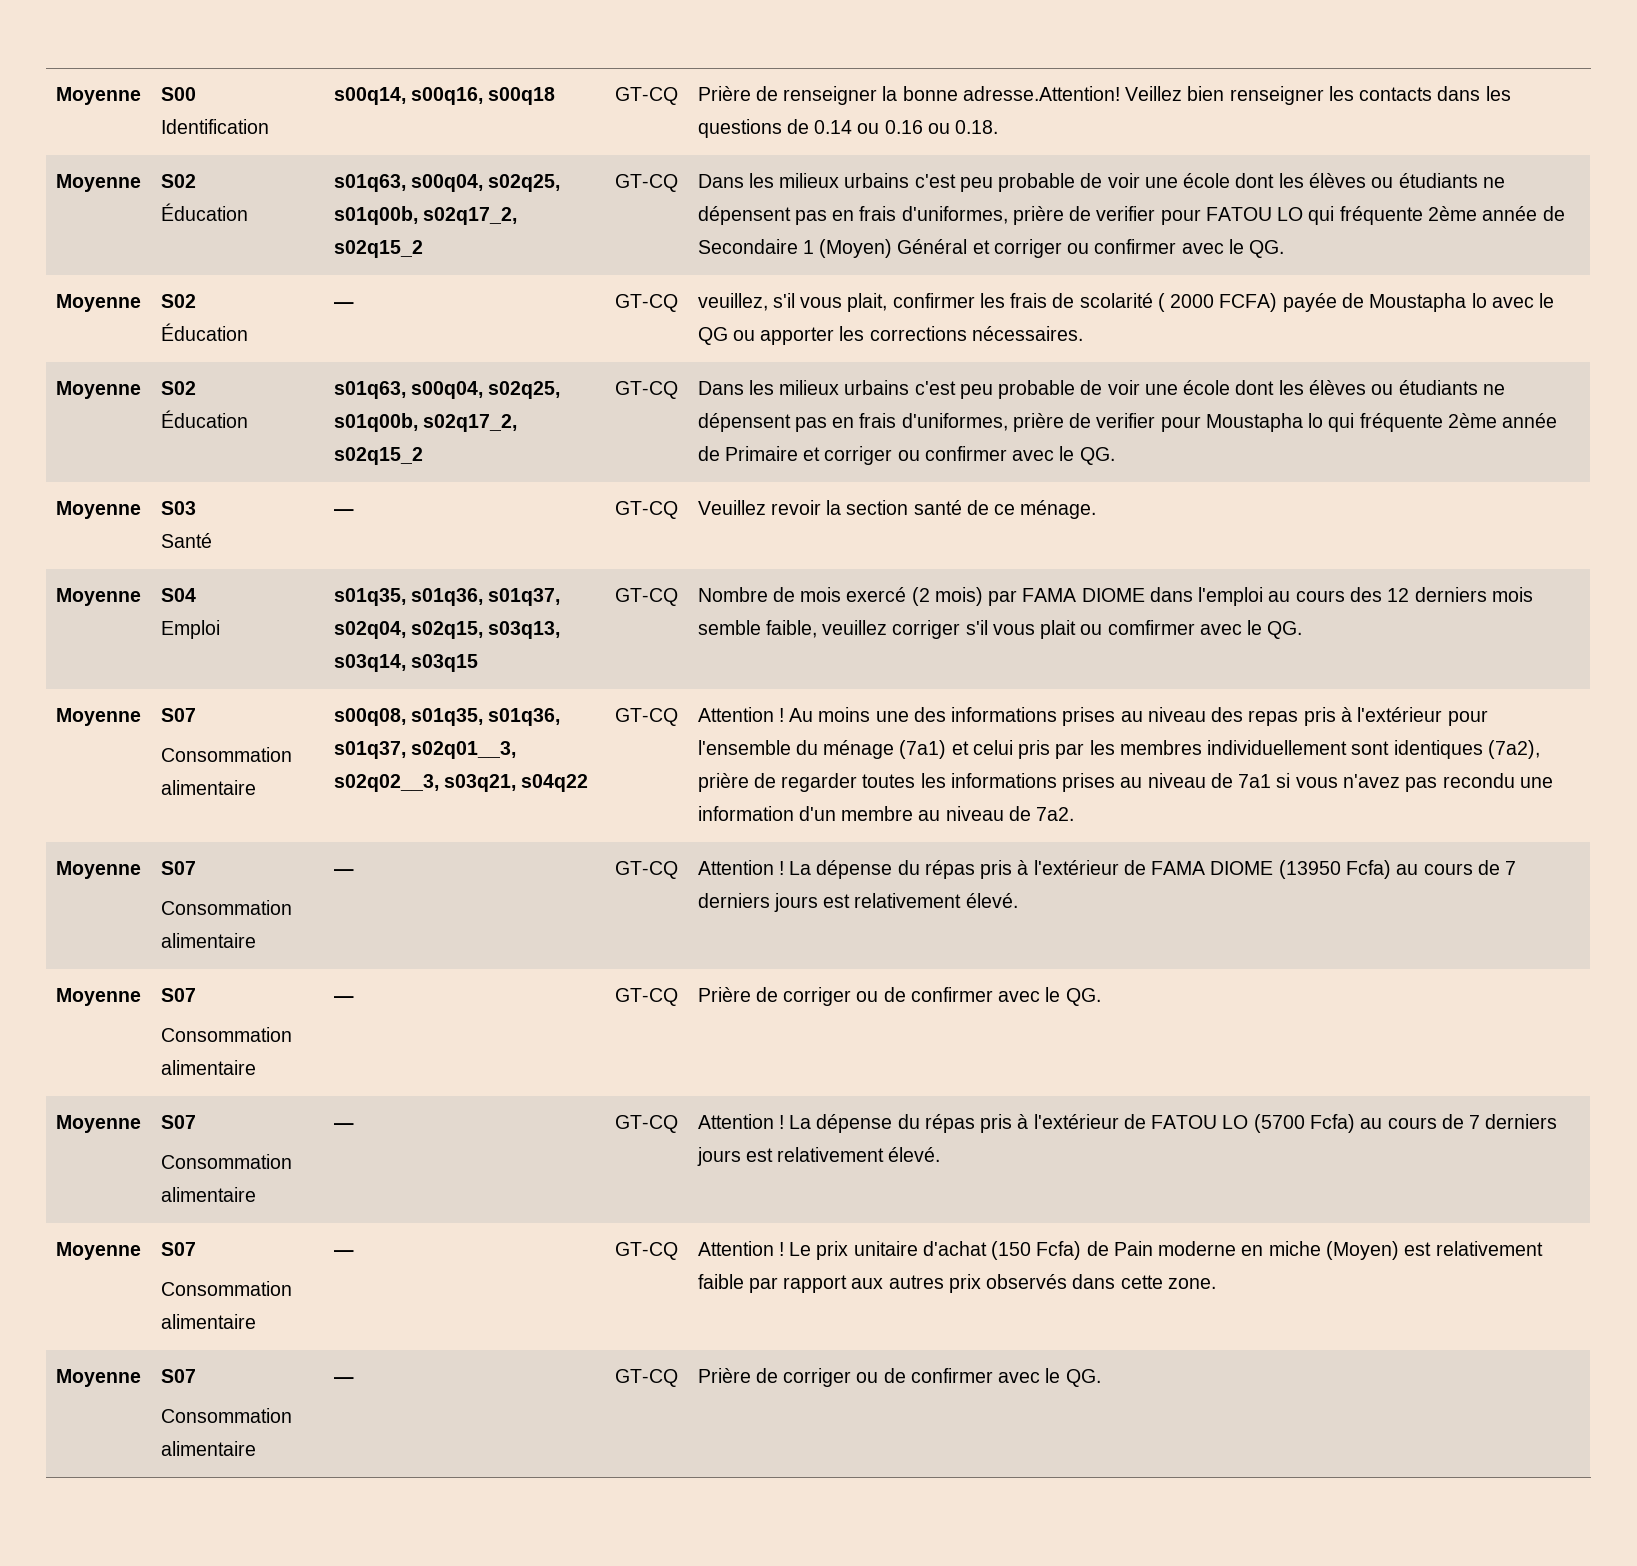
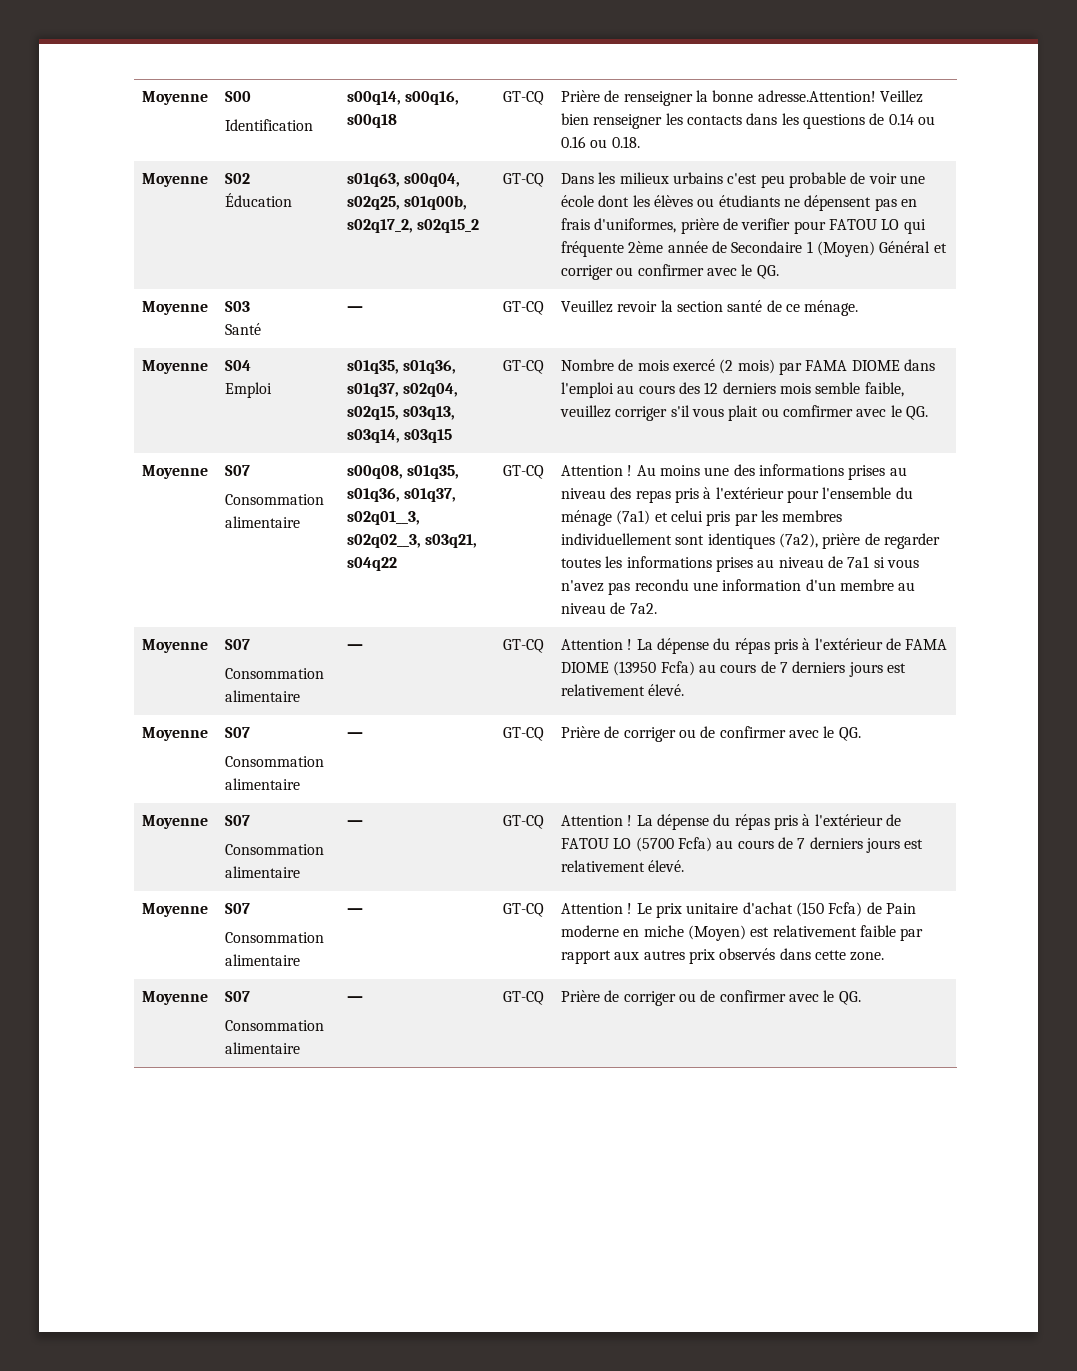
  Dans les milieux urbains c'est peu probable de voir une école dont les élèves ou étudiants ne dépensent pas en frais d'uniformes, prière de verifier pour FATOU LO qui fréquente 2ème année de Secondaire 1 (Moyen) Général et corriger ou confirmer avec le QG.
- Moyenne | S02
- Éducation | — | GT-CQ | veuillez, s'il vous plait, confirmer les frais de scolarité ( 2000 FCFA) payée de Moustapha lo avec le QG ou apporter les corrections nécessaires.
- Moyenne | S02
- Éducation | s01q63, s00q04, s02q25, s01q00b, s02q17_2, s02q15_2 | GT-CQ | Dans les milieux urbains c'est peu probable de voir une école dont les élèves ou étudiants ne dépensent pas en frais d'uniformes, prière de verifier pour Moustapha lo qui fréquente 2ème année de Primaire et corriger ou confirmer avec le QG.

